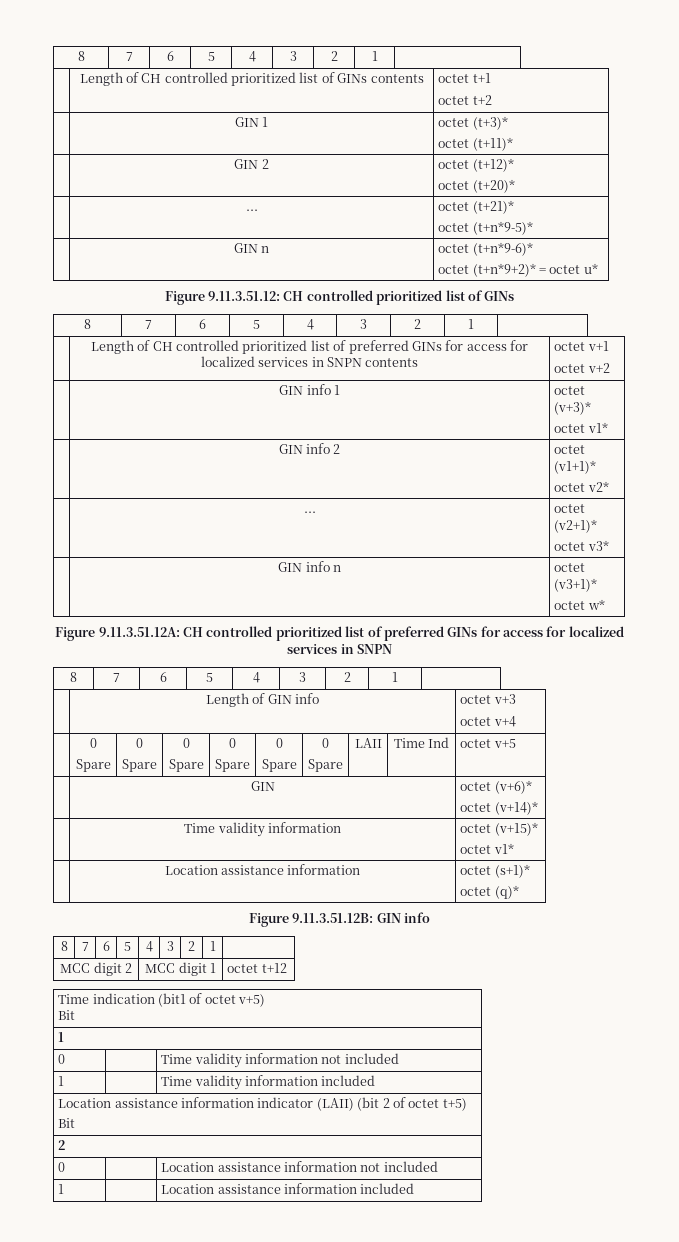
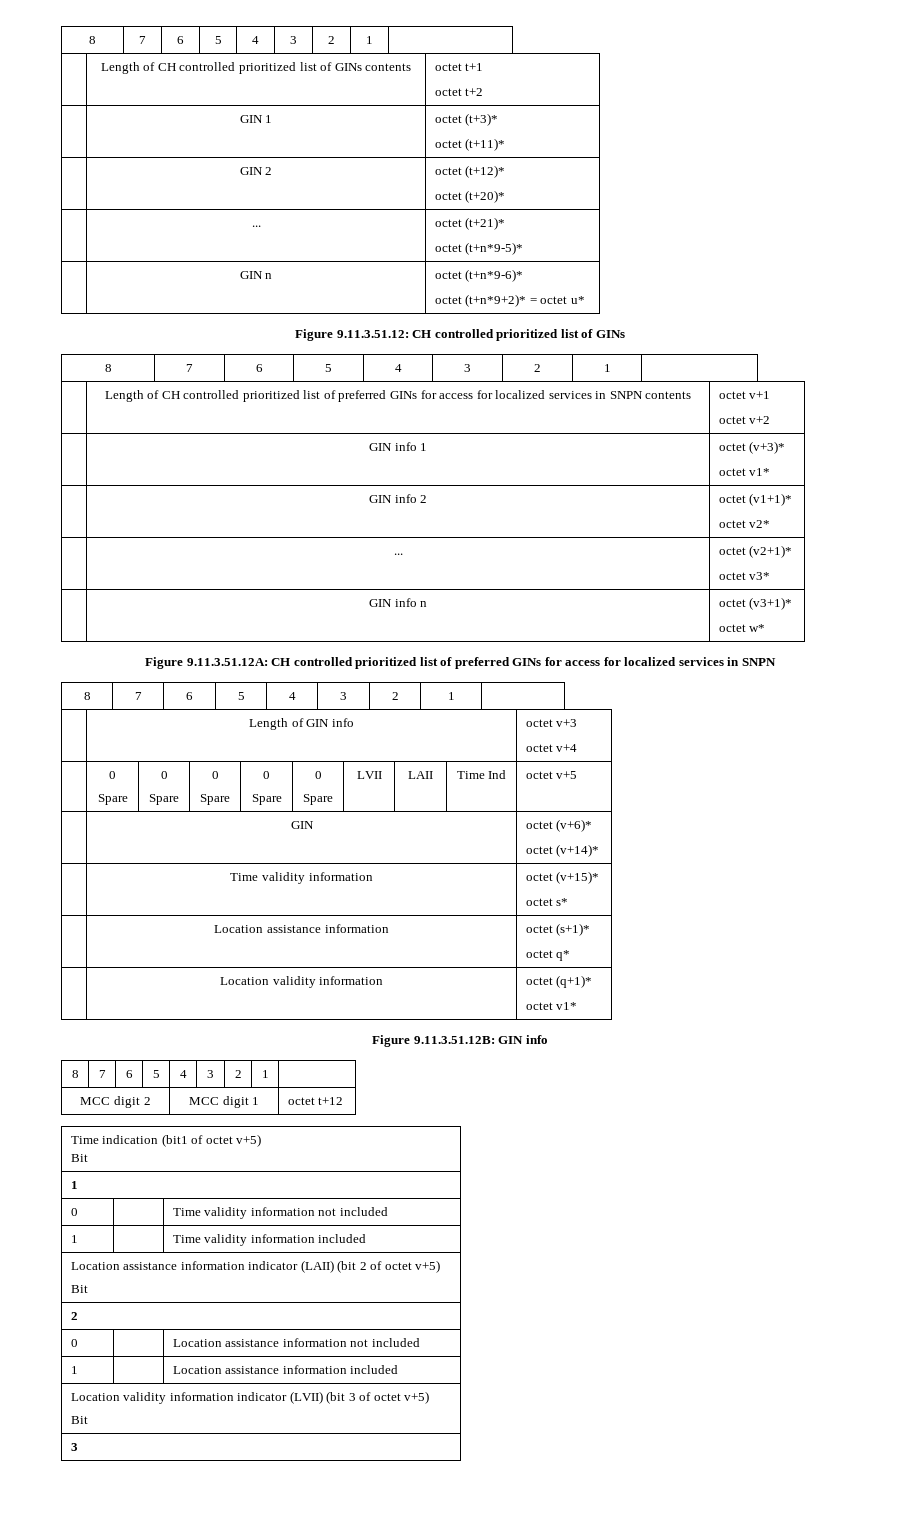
  | Length of GIN info | octet v+3
  octet v+4
  | 0
  Spare | 0
  Spare | 0
  Spare | 0
  Spare | 0
- Spare | 0
- Spare | LAII | Time Ind | octet v+5
+ Spare | LVII | LAII | Time Ind | octet v+5
  | Time validity information | octet (v+15)*
- octet v1*
+ octet s*
  | Location assistance information | octet (s+1)*
- octet (q)*
+ octet q*
+ | Location validity information | octet (q+1)*
+ octet v1*
- Location assistance information indicator (LAII) (bit 2 of octet t+5)
+ Location assistance information indicator (LAII) (bit 2 of octet v+5)
+ Location validity information indicator (LVII) (bit 3 of octet v+5)
+ Bit
+ 3

